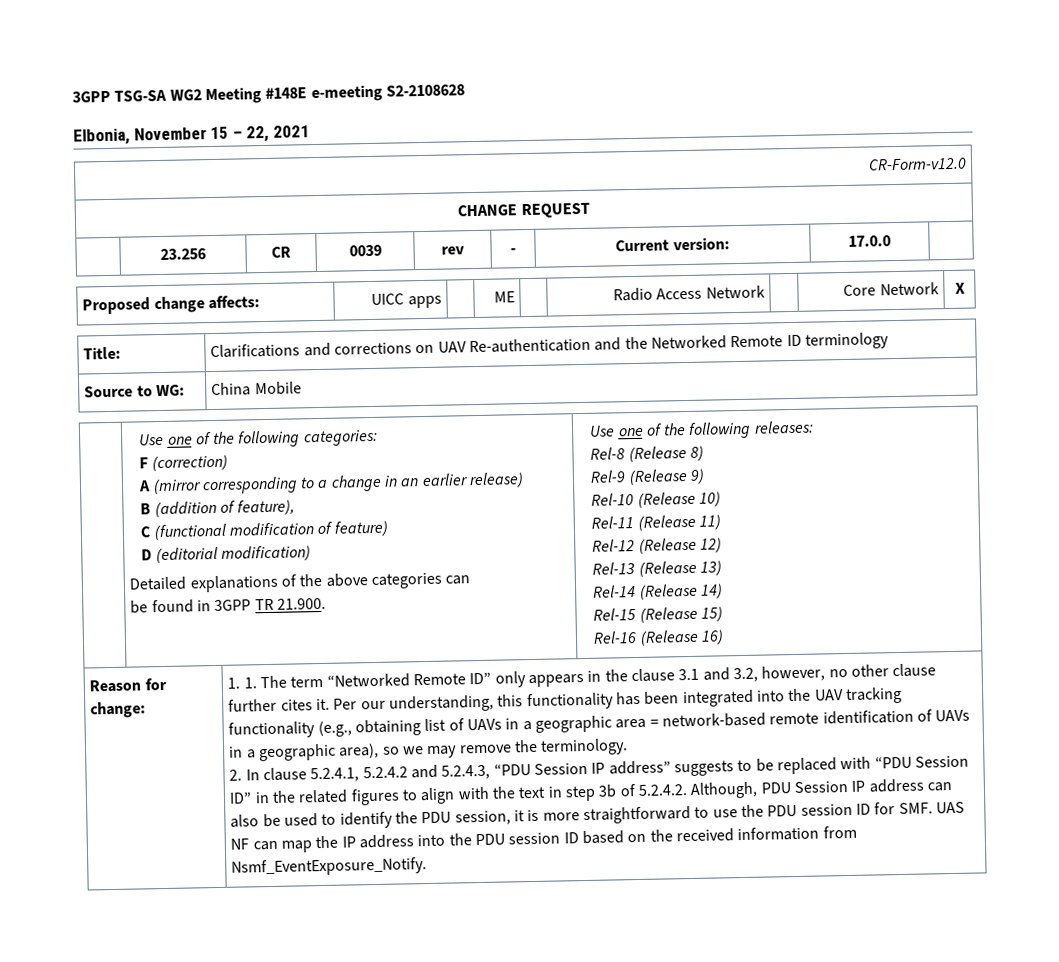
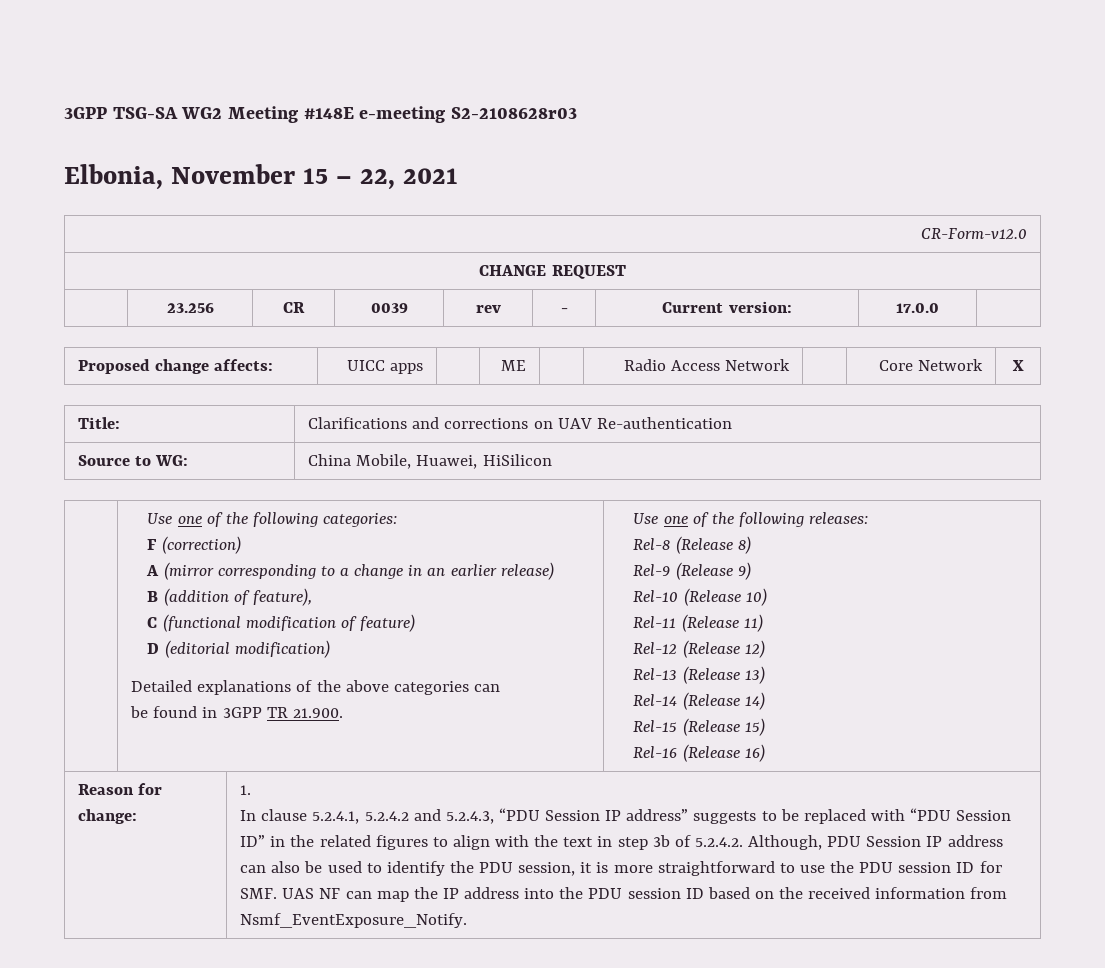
- 3GPP TSG-SA WG2 Meeting #148E e-meeting S2-2108628
+ 3GPP TSG-SA WG2 Meeting #148E e-meeting S2-2108628r03
- Title: | Clarifications and corrections on UAV Re-authentication and the Networked Remote ID terminology
+ Title: | Clarifications and corrections on UAV Re-authentication
- Source to WG: | China Mobile
+ Source to WG: | China Mobile, Huawei, HiSilicon
- 1. 1. The term “Networked Remote ID” only appears in the clause 3.1 and 3.2, however, no other clause further cites it. Per our understanding, this functionality has been integrated into the UAV tracking functionality (e.g., obtaining list of UAVs in a geographic area = network-based remote identification of UAVs in a geographic area), so we may remove the terminology.
- 2. In clause 5.2.4.1, 5.2.4.2 and 5.2.4.3, “PDU Session IP address” suggests to be replaced with “PDU Session ID” in the related figures to align with the text in step 3b of 5.2.4.2. Although, PDU Session IP address can also be used to identify the PDU session, it is more straightforward to use the PDU session ID for SMF. UAS NF can map the IP address into the PDU session ID based on the received information from Nsmf_EventExposure_Notify.
+ 1.
+ In clause 5.2.4.1, 5.2.4.2 and 5.2.4.3, “PDU Session IP address” suggests to be replaced with “PDU Session ID” in the related figures to align with the text in step 3b of 5.2.4.2. Although, PDU Session IP address can also be used to identify the PDU session, it is more straightforward to use the PDU session ID for SMF. UAS NF can map the IP address into the PDU session ID based on the received information from Nsmf_EventExposure_Notify.

